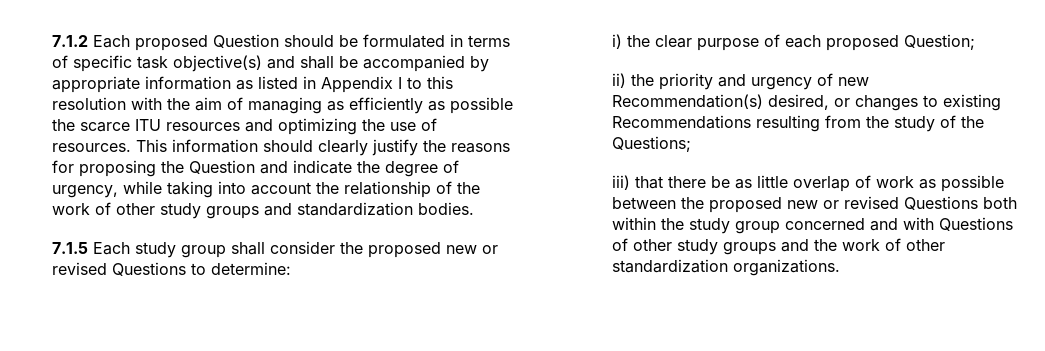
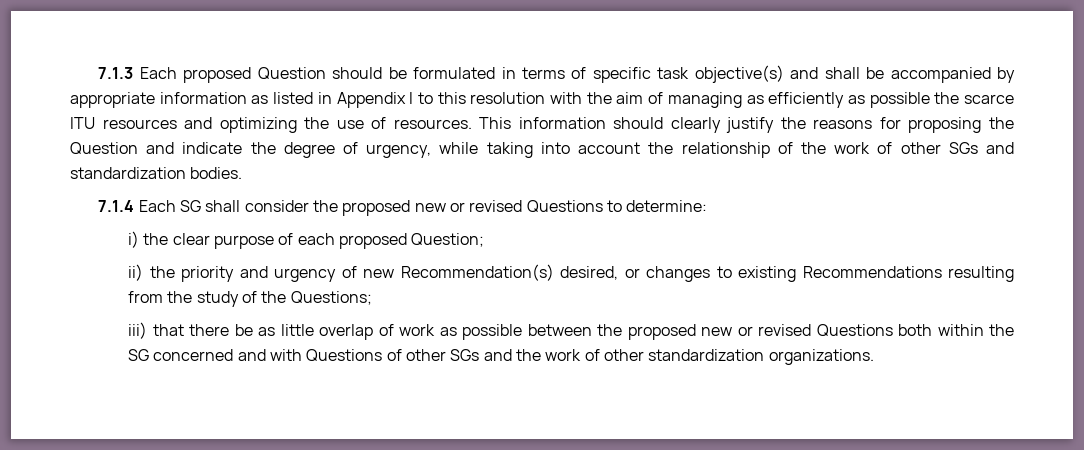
- 7.1.2 Each proposed Question should be formulated in terms of specific task objective(s) and shall be accompanied by appropriate information as listed in Appendix I to this resolution with the aim of managing as efficiently as possible the scarce ITU resources and optimizing the use of resources.
+ 7.1.3 Each proposed Question should be formulated in terms of specific task objective(s) and shall be accompanied by appropriate information as listed in Appendix I to this resolution with the aim of managing as efficiently as possible the scarce ITU resources and optimizing the use of resources.
- This information should clearly justify the reasons for proposing the Question and indicate the degree of urgency, while taking into account the relationship of the work of other study groups and standardization bodies.
+ This information should clearly justify the reasons for proposing the Question and indicate the degree of urgency, while taking into account the relationship of the work of other SGs and standardization bodies.
- 7.1.5 Each study group shall consider the proposed new or revised Questions to determine:
+ 7.1.4 Each SG shall consider the proposed new or revised Questions to determine:
- iii) that there be as little overlap of work as possible between the proposed new or revised Questions both within the study group concerned and with Questions of other study groups and the work of other standardization organizations.
+ iii) that there be as little overlap of work as possible between the proposed new or revised Questions both within the SG concerned and with Questions of other SGs and the work of other standardization organizations.

